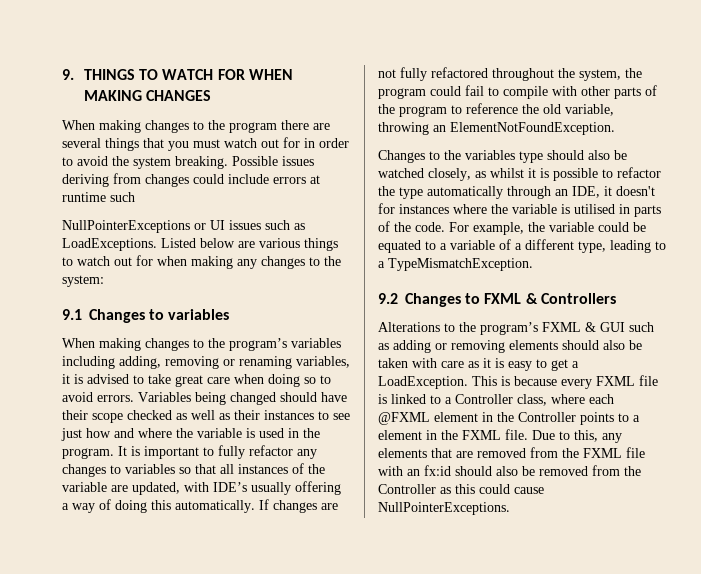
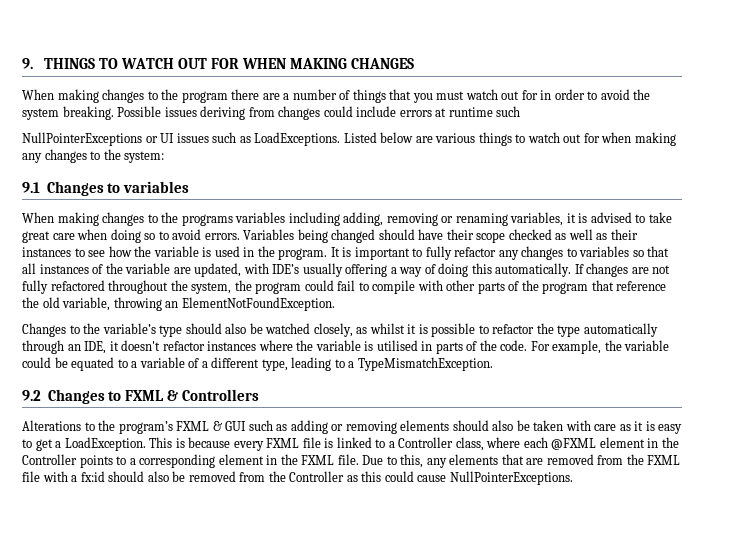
- 9. THINGS TO WATCH FOR WHEN MAKING CHANGES
+ 9. THINGS TO WATCH OUT FOR WHEN MAKING CHANGES
- When making changes to the program there are several things that you must watch out for in order to avoid the system breaking.
+ When making changes to the program there are a number of things that you must watch out for in order to avoid the system breaking.
- When making changes to the program’s variables including adding, removing or renaming variables, it is advised to take great care when doing so to avoid errors.
+ When making changes to the programs variables including adding, removing or renaming variables, it is advised to take great care when doing so to avoid errors.
- Variables being changed should have their scope checked as well as their instances to see just how and where the variable is used in the program.
+ Variables being changed should have their scope checked as well as their instances to see how the variable is used in the program.
- If changes are not fully refactored throughout the system, the program could fail to compile with other parts of the program to reference the old variable, throwing an ElementNotFoundException.
+ If changes are not fully refactored throughout the system, the program could fail to compile with other parts of the program that reference the old variable, throwing an ElementNotFoundException.
- Changes to the variables type should also be watched closely, as whilst it is possible to refactor the type automatically through an IDE, it doesn't for instances where the variable is utilised in parts of the code.
+ Changes to the variable’s type should also be watched closely, as whilst it is possible to refactor the type automatically through an IDE, it doesn't refactor instances where the variable is utilised in parts of the code.
- This is because every FXML file is linked to a Controller class, where each @FXML element in the Controller points to a element in the FXML file.
+ This is because every FXML file is linked to a Controller class, where each @FXML element in the Controller points to a corresponding element in the FXML file.
- Due to this, any elements that are removed from the FXML file with an fx:id should also be removed from the Controller as this could cause NullPointerExceptions.
+ Due to this, any elements that are removed from the FXML file with a fx:id should also be removed from the Controller as this could cause NullPointerExceptions.

